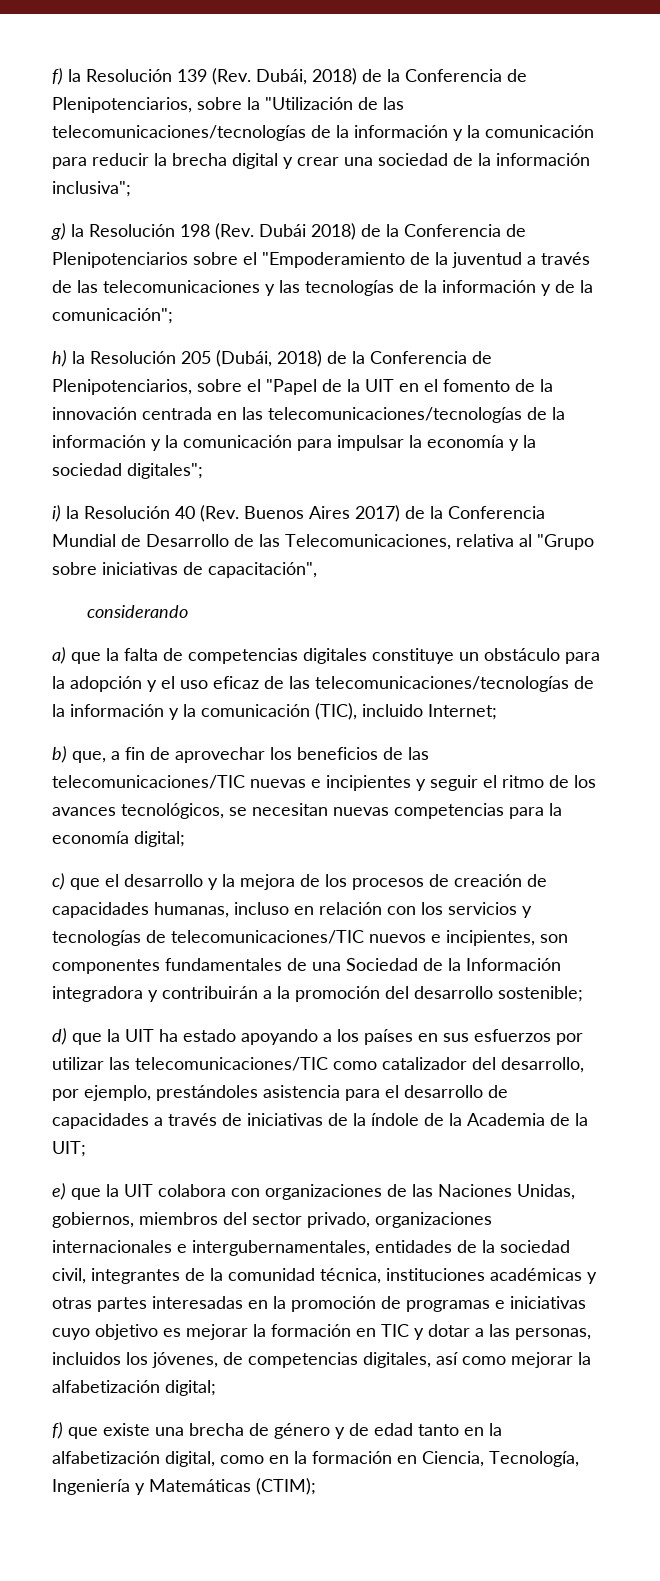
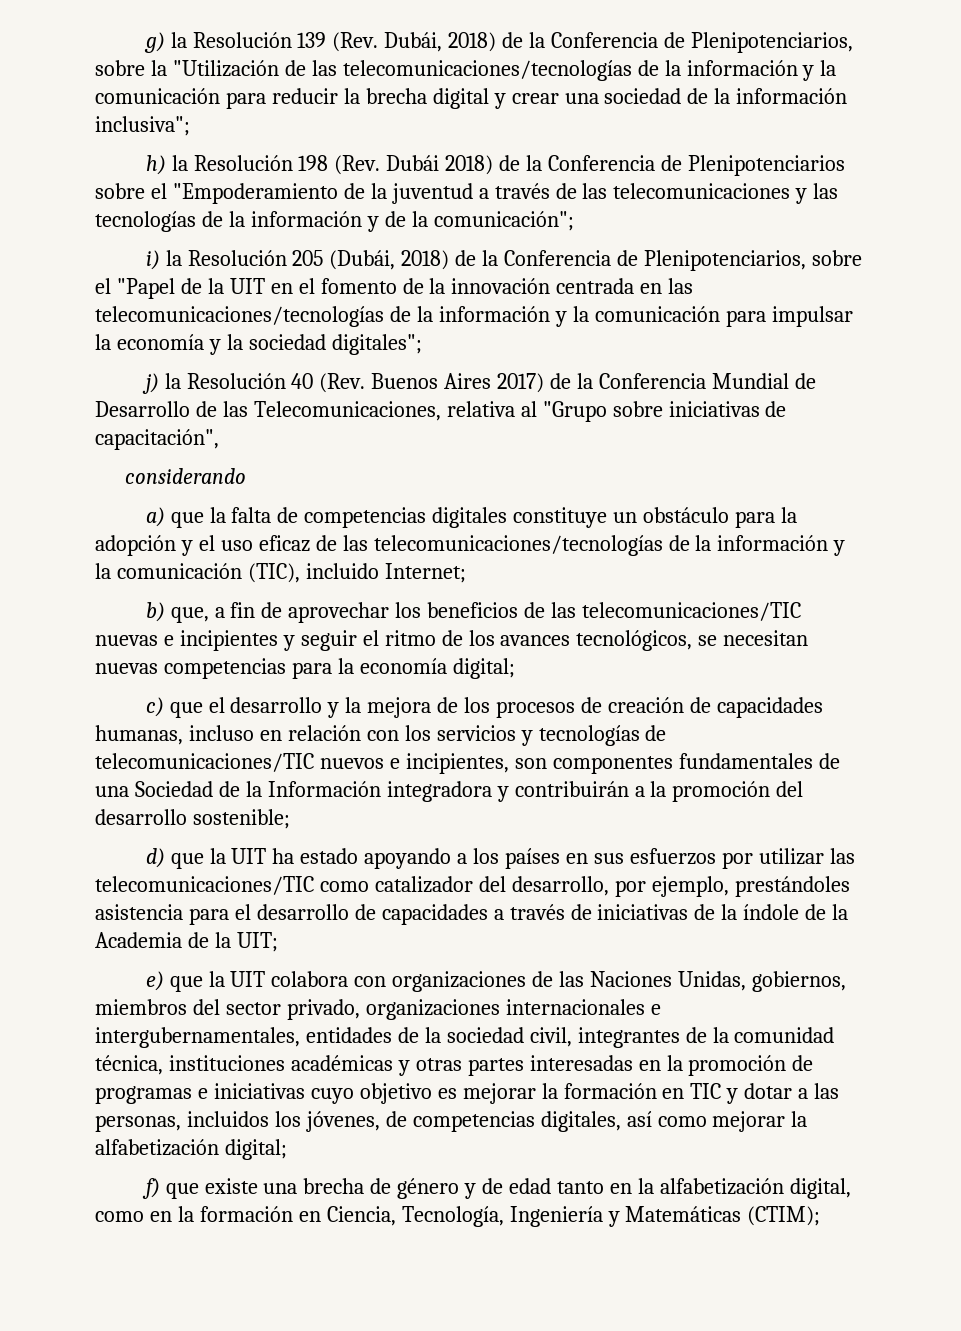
- f) la Resolución 139 (Rev. Dubái, 2018) de la Conferencia de Plenipotenciarios, sobre la "Utilización de las telecomunicaciones/tecnologías de la información y la comunicación para reducir la brecha digital y crear una sociedad de la información inclusiva";
+ g) la Resolución 139 (Rev. Dubái, 2018) de la Conferencia de Plenipotenciarios, sobre la "Utilización de las telecomunicaciones/tecnologías de la información y la comunicación para reducir la brecha digital y crear una sociedad de la información inclusiva";
- g) la Resolución 198 (Rev. Dubái 2018) de la Conferencia de Plenipotenciarios sobre el "Empoderamiento de la juventud a través de las telecomunicaciones y las tecnologías de la información y de la comunicación";
+ h) la Resolución 198 (Rev. Dubái 2018) de la Conferencia de Plenipotenciarios sobre el "Empoderamiento de la juventud a través de las telecomunicaciones y las tecnologías de la información y de la comunicación";
- h) la Resolución 205 (Dubái, 2018) de la Conferencia de Plenipotenciarios, sobre el "Papel de la UIT en el fomento de la innovación centrada en las telecomunicaciones/tecnologías de la información y la comunicación para impulsar la economía y la sociedad digitales";
+ i) la Resolución 205 (Dubái, 2018) de la Conferencia de Plenipotenciarios, sobre el "Papel de la UIT en el fomento de la innovación centrada en las telecomunicaciones/tecnologías de la información y la comunicación para impulsar la economía y la sociedad digitales";
- i) la Resolución 40 (Rev. Buenos Aires 2017) de la Conferencia Mundial de Desarrollo de las Telecomunicaciones, relativa al "Grupo sobre iniciativas de capacitación",
+ j) la Resolución 40 (Rev. Buenos Aires 2017) de la Conferencia Mundial de Desarrollo de las Telecomunicaciones, relativa al "Grupo sobre iniciativas de capacitación",

